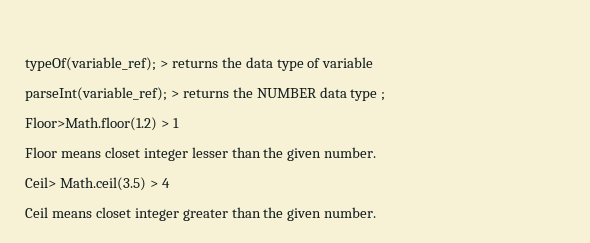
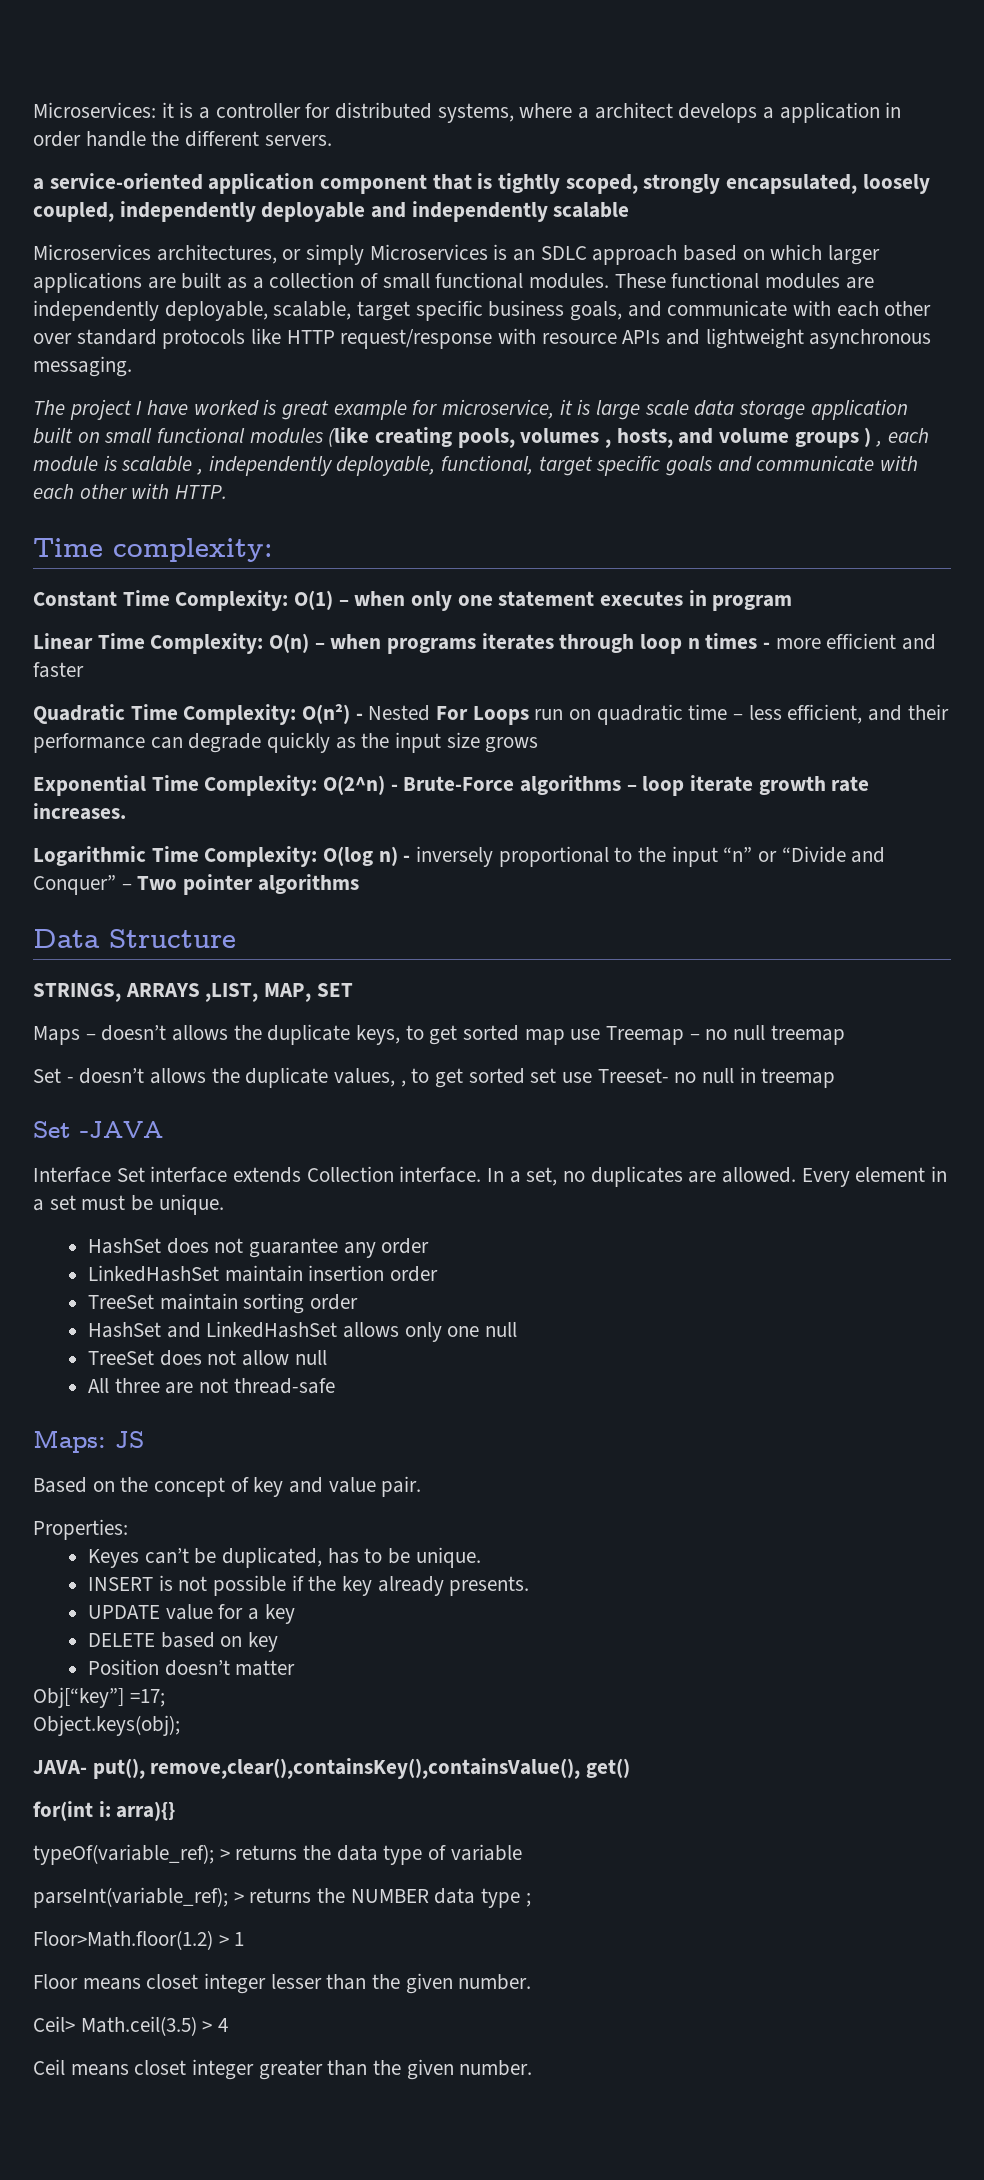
+ Microservices: it is a controller for distributed systems, where a architect develops a application in order handle the different servers.
+ a service-oriented application component that is tightly scoped, strongly encapsulated, loosely coupled, independently deployable and independently scalable
+ Microservices architectures, or simply Microservices is an SDLC approach based on which larger applications are built as a collection of small functional modules. These functional modules are independently deployable, scalable, target specific business goals, and communicate with each other over standard protocols like HTTP request/response with resource APIs and lightweight asynchronous messaging.
+ The project I have worked is great example for microservice, it is large scale data storage application built on small functional modules (like creating pools, volumes , hosts, and volume groups ) , each module is scalable , independently deployable, functional, target specific goals and communicate with each other with HTTP.
+ Time complexity:
+ Constant Time Complexity: O(1) – when only one statement executes in program
+ Linear Time Complexity: O(n) – when programs iterates through loop n times - more efficient and faster
+ Quadratic Time Complexity: O(n²) - Nested For Loops run on quadratic time – less efficient, and their performance can degrade quickly as the input size grows
+ Exponential Time Complexity: O(2^n) - Brute-Force algorithms – loop iterate growth rate increases.
+ Logarithmic Time Complexity: O(log n) - inversely proportional to the input “n” or “Divide and Conquer” – Two pointer algorithms
+ Data Structure
+ STRINGS, ARRAYS ,LIST, MAP, SET
+ Maps – doesn’t allows the duplicate keys, to get sorted map use Treemap – no null treemap
+ Set - doesn’t allows the duplicate values, , to get sorted set use Treeset- no null in treemap
+ Set -JAVA
+ Interface Set interface extends Collection interface. In a set, no duplicates are allowed. Every element in a set must be unique.
+ HashSet does not guarantee any order
+ LinkedHashSet maintain insertion order
+ TreeSet maintain sorting order
+ HashSet and LinkedHashSet allows only one null
+ TreeSet does not allow null
+ All three are not thread-safe
+ Maps: JS
+ Based on the concept of key and value pair.
+ Properties:
+ Keyes can’t be duplicated, has to be unique.
+ INSERT is not possible if the key already presents.
+ UPDATE value for a key
+ DELETE based on key
+ Position doesn’t matter
+ Obj[“key”] =17;
+ Object.keys(obj);
+ JAVA- put(), remove,clear(),containsKey(),containsValue(), get()
+ for(int i: arra){}

